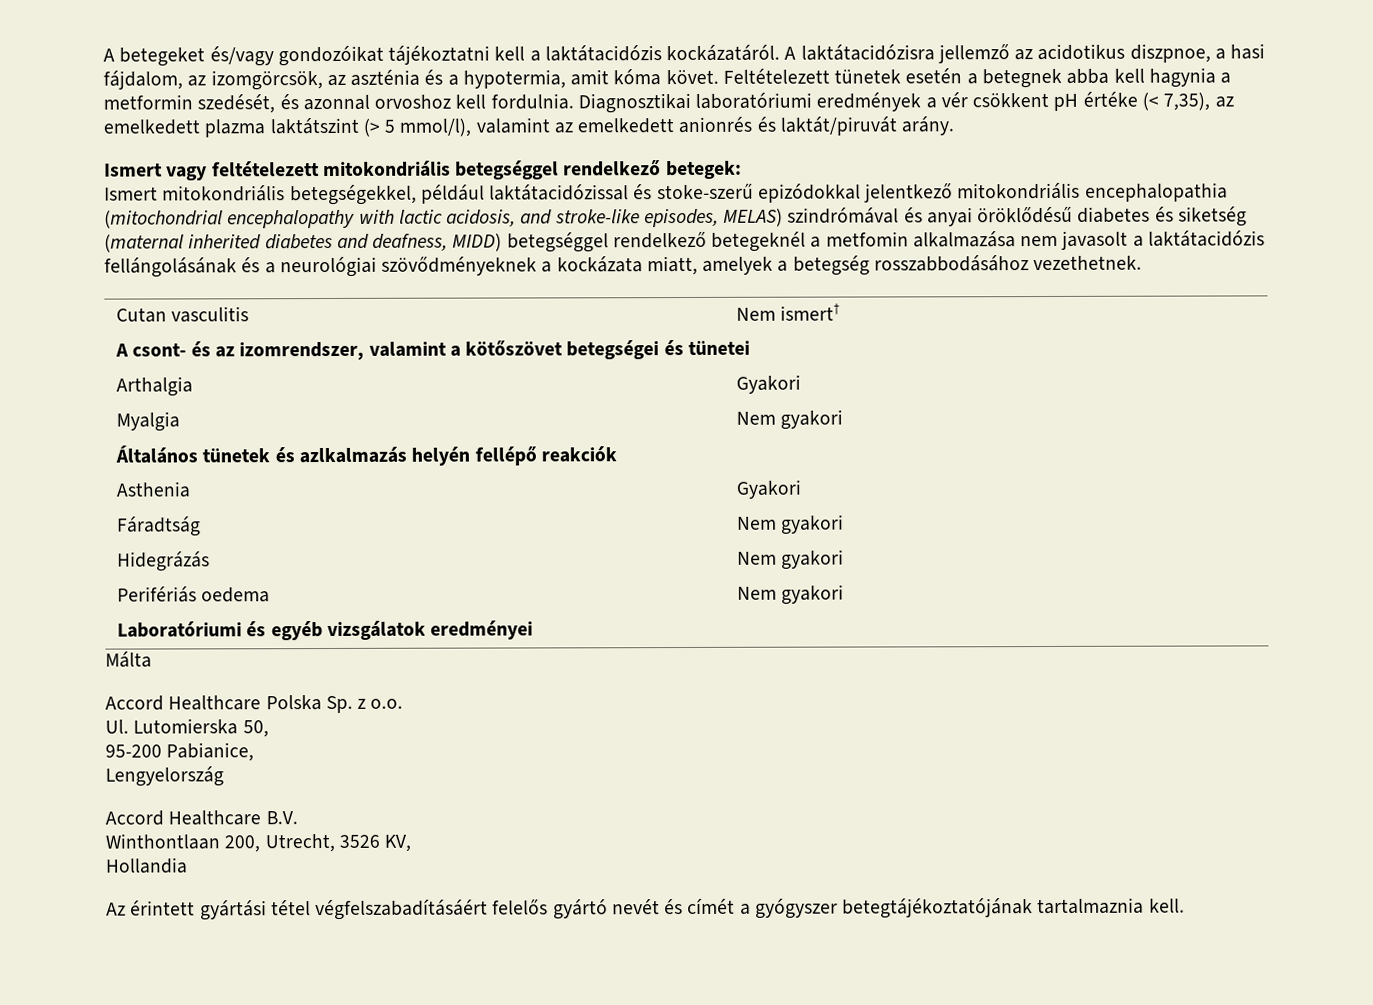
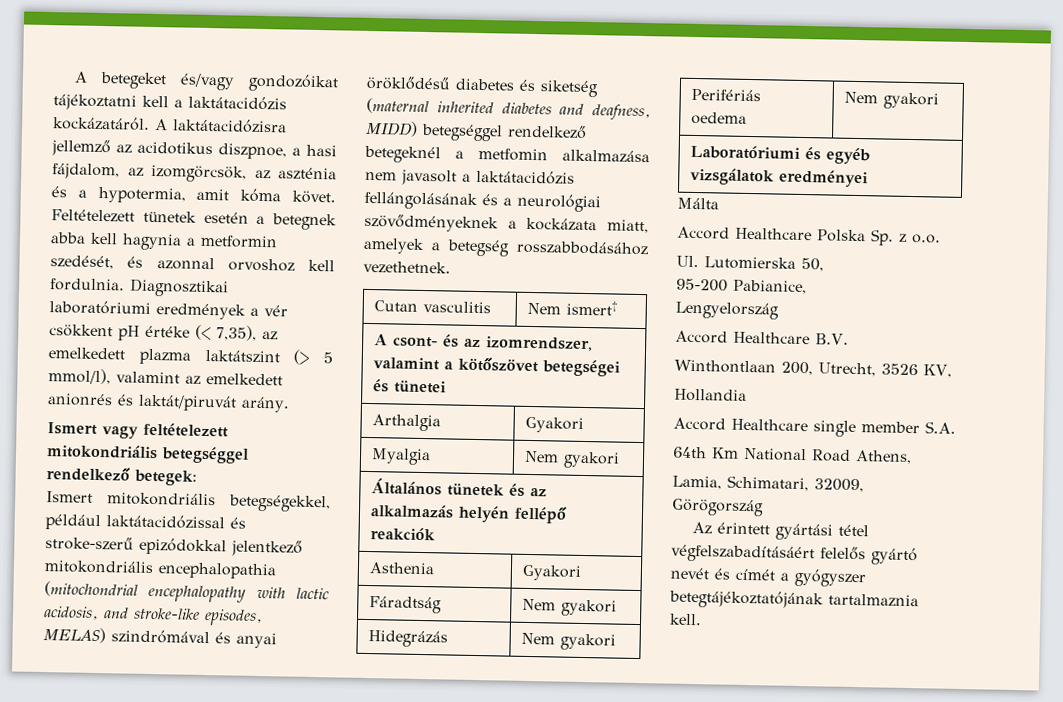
- Ismert mitokondriális betegségekkel, például laktátacidózissal és stoke-szerű epizódokkal jelentkező mitokondriális encephalopathia (mitochondrial encephalopathy with lactic acidosis, and stroke-like episodes, MELAS) szindrómával és anyai öröklődésű diabetes és siketség (maternal inherited diabetes and deafness, MIDD) betegséggel rendelkező betegeknél a metfomin alkalmazása nem javasolt a laktátacidózis fellángolásának és a neurológiai szövődményeknek a kockázata miatt, amelyek a betegség rosszabbodásához vezethetnek.
+ Ismert mitokondriális betegségekkel, például laktátacidózissal és stroke-szerű epizódokkal jelentkező mitokondriális encephalopathia (mitochondrial encephalopathy with lactic acidosis, and stroke-like episodes, MELAS) szindrómával és anyai öröklődésű diabetes és siketség (maternal inherited diabetes and deafness, MIDD) betegséggel rendelkező betegeknél a metfomin alkalmazása nem javasolt a laktátacidózis fellángolásának és a neurológiai szövődményeknek a kockázata miatt, amelyek a betegség rosszabbodásához vezethetnek.
- Általános tünetek és azlkalmazás helyén fellépő reakciók
+ Általános tünetek és az alkalmazás helyén fellépő reakciók
+ Accord Healthcare single member S.A.
+ 64th Km National Road Athens,
+ Lamia, Schimatari, 32009, Görögország

